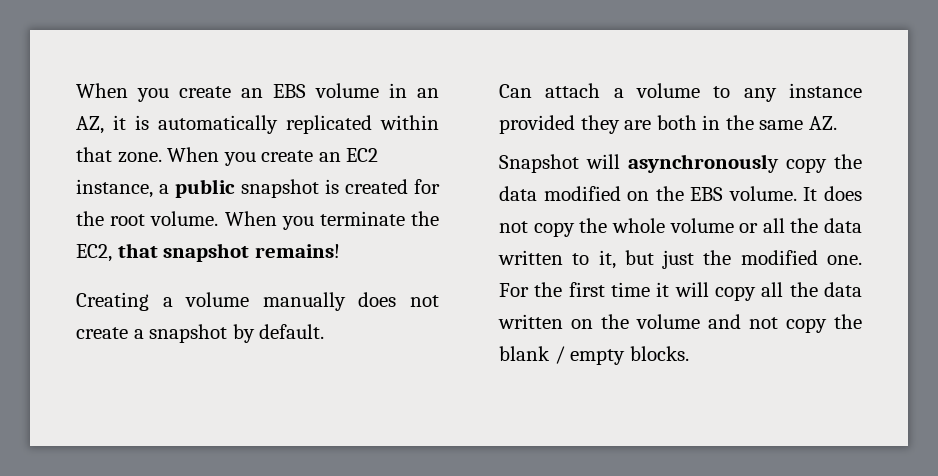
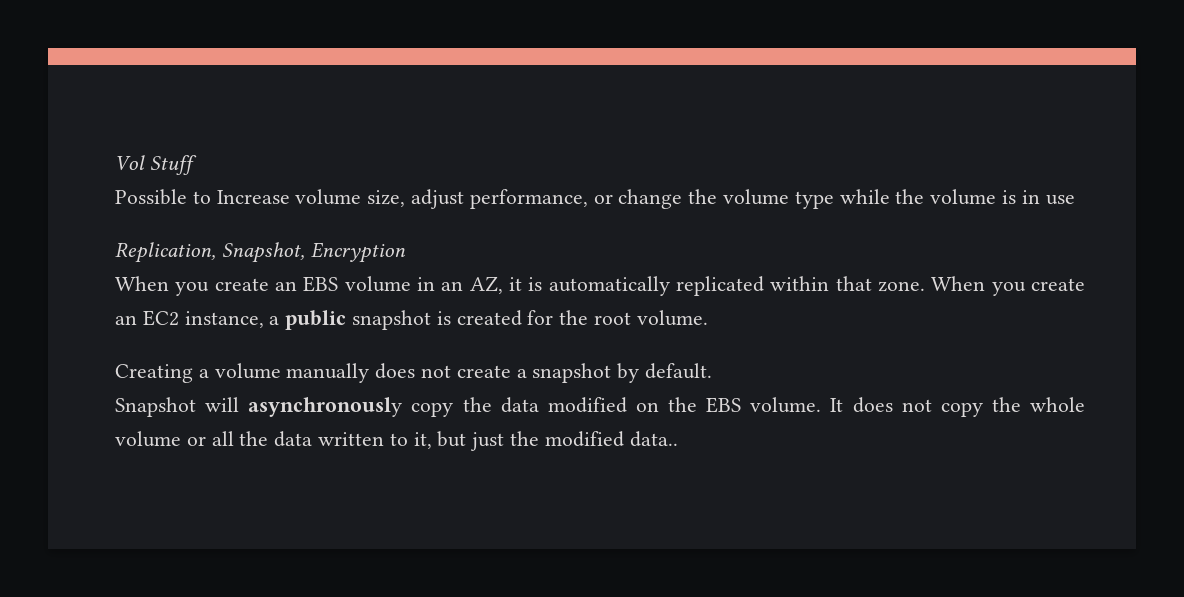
+ Vol Stuff
+ Possible to Increase volume size, adjust performance, or change the volume type while the volume is in use
+ Replication, Snapshot, Encryption
- When you terminate the EC2, that snapshot remains!
- Can attach a volume to any instance provided they are both in the same AZ.
- It does not copy the whole volume or all the data written to it, but just the modified one. For the first time it will copy all the data written on the volume and not copy the blank / empty blocks.
+ It does not copy the whole volume or all the data written to it, but just the modified data..

